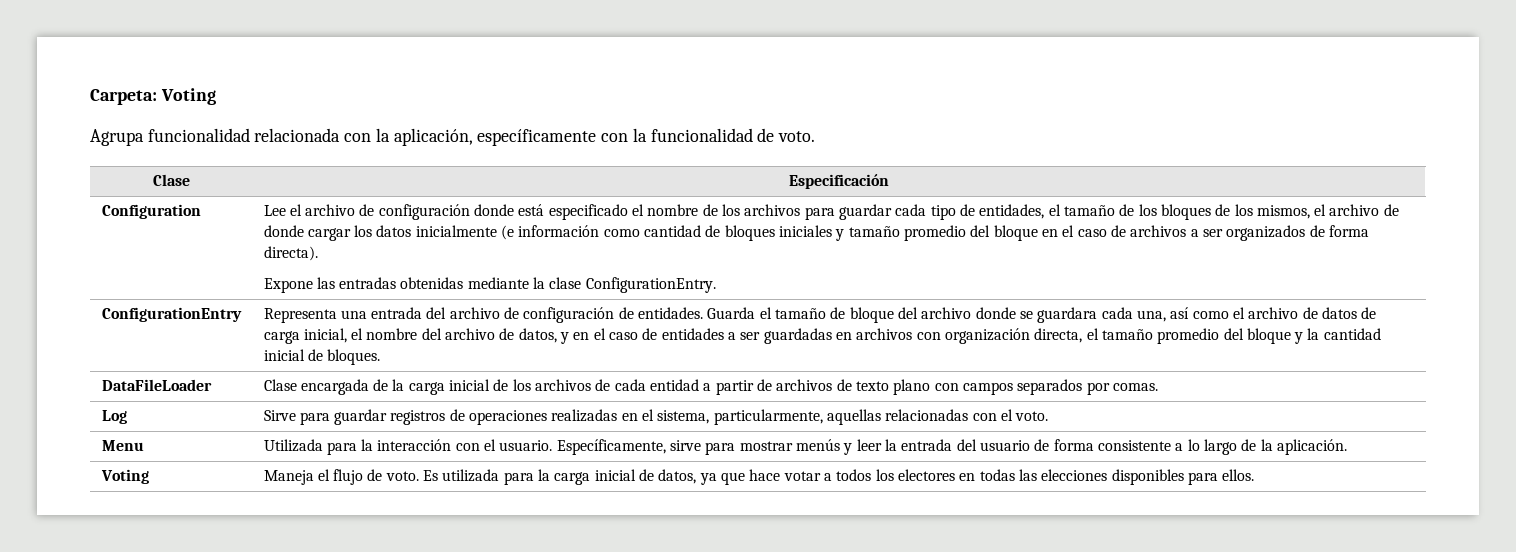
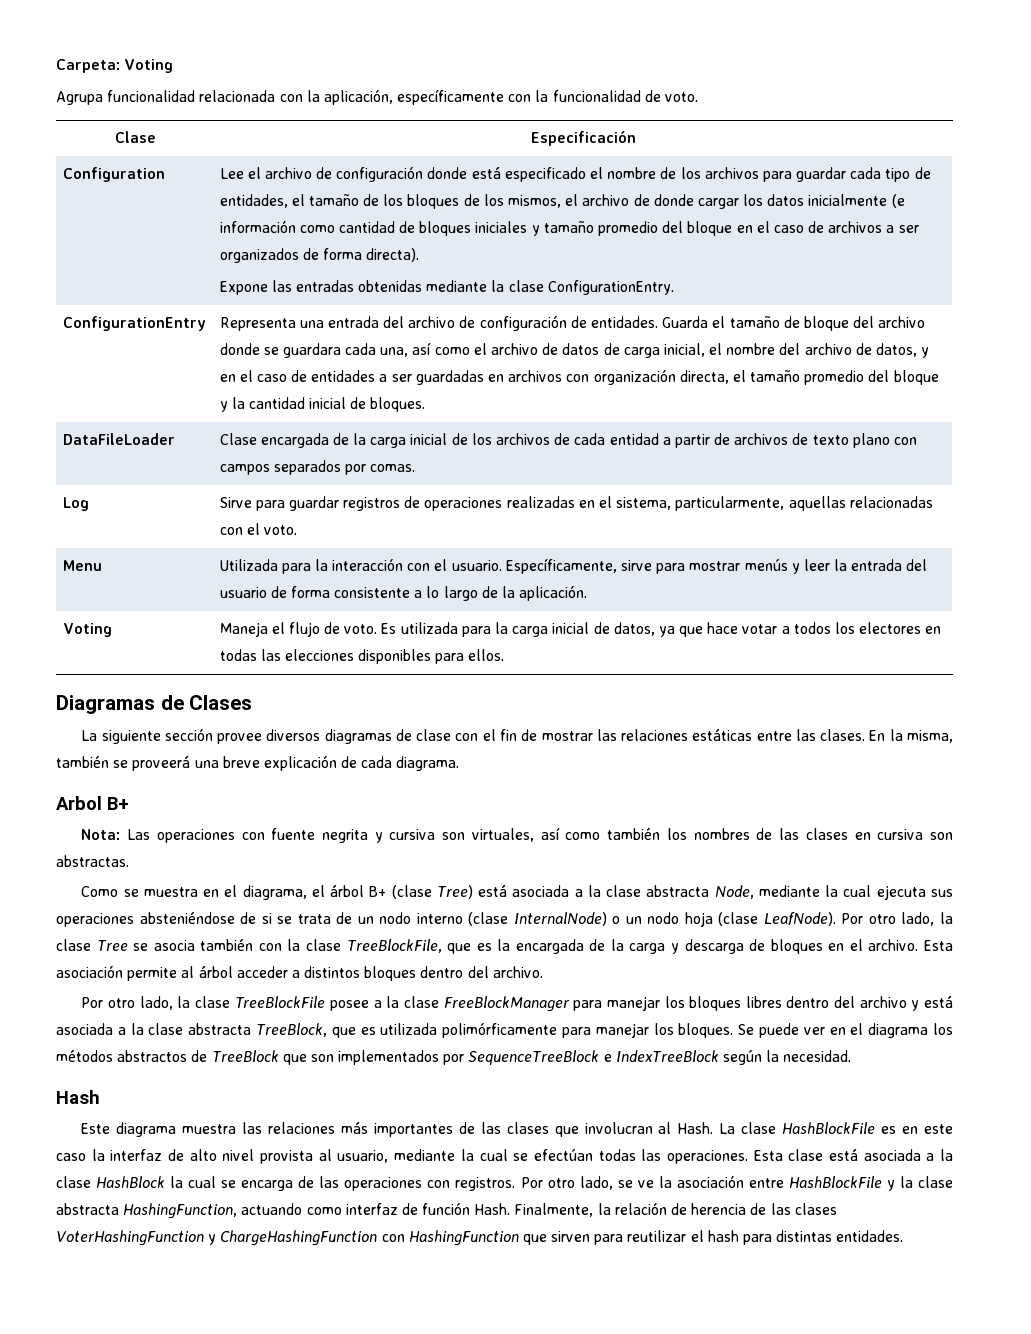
+ Diagramas de Clases
+ La siguiente sección provee diversos diagramas de clase con el fin de mostrar las relaciones estáticas entre las clases. En la misma, también se proveerá una breve explicación de cada diagrama.
+ Arbol B+
+ Nota: Las operaciones con fuente negrita y cursiva son virtuales, así como también los nombres de las clases en cursiva son abstractas.
+ Como se muestra en el diagrama, el árbol B+ (clase Tree) está asociada a la clase abstracta Node, mediante la cual ejecuta sus operaciones absteniéndose de si se trata de un nodo interno (clase InternalNode) o un nodo hoja (clase LeafNode). Por otro lado, la clase Tree se asocia también con la clase TreeBlockFile, que es la encargada de la carga y descarga de bloques en el archivo. Esta asociación permite al árbol acceder a distintos bloques dentro del archivo.
+ Por otro lado, la clase TreeBlockFile posee a la clase FreeBlockManager para manejar los bloques libres dentro del archivo y está asociada a la clase abstracta TreeBlock, que es utilizada polimórficamente para manejar los bloques. Se puede ver en el diagrama los métodos abstractos de TreeBlock que son implementados por SequenceTreeBlock e IndexTreeBlock según la necesidad.
+ Hash
+ Este diagrama muestra las relaciones más importantes de las clases que involucran al Hash. La clase HashBlockFile es en este caso la interfaz de alto nivel provista al usuario, mediante la cual se efectúan todas las operaciones. Esta clase está asociada a la clase HashBlock la cual se encarga de las operaciones con registros. Por otro lado, se ve la asociación entre HashBlockFile y la clase abstracta HashingFunction, actuando como interfaz de función Hash. Finalmente, la relación de herencia de las clases VoterHashingFunction y ChargeHashingFunction con HashingFunction que sirven para reutilizar el hash para distintas entidades.

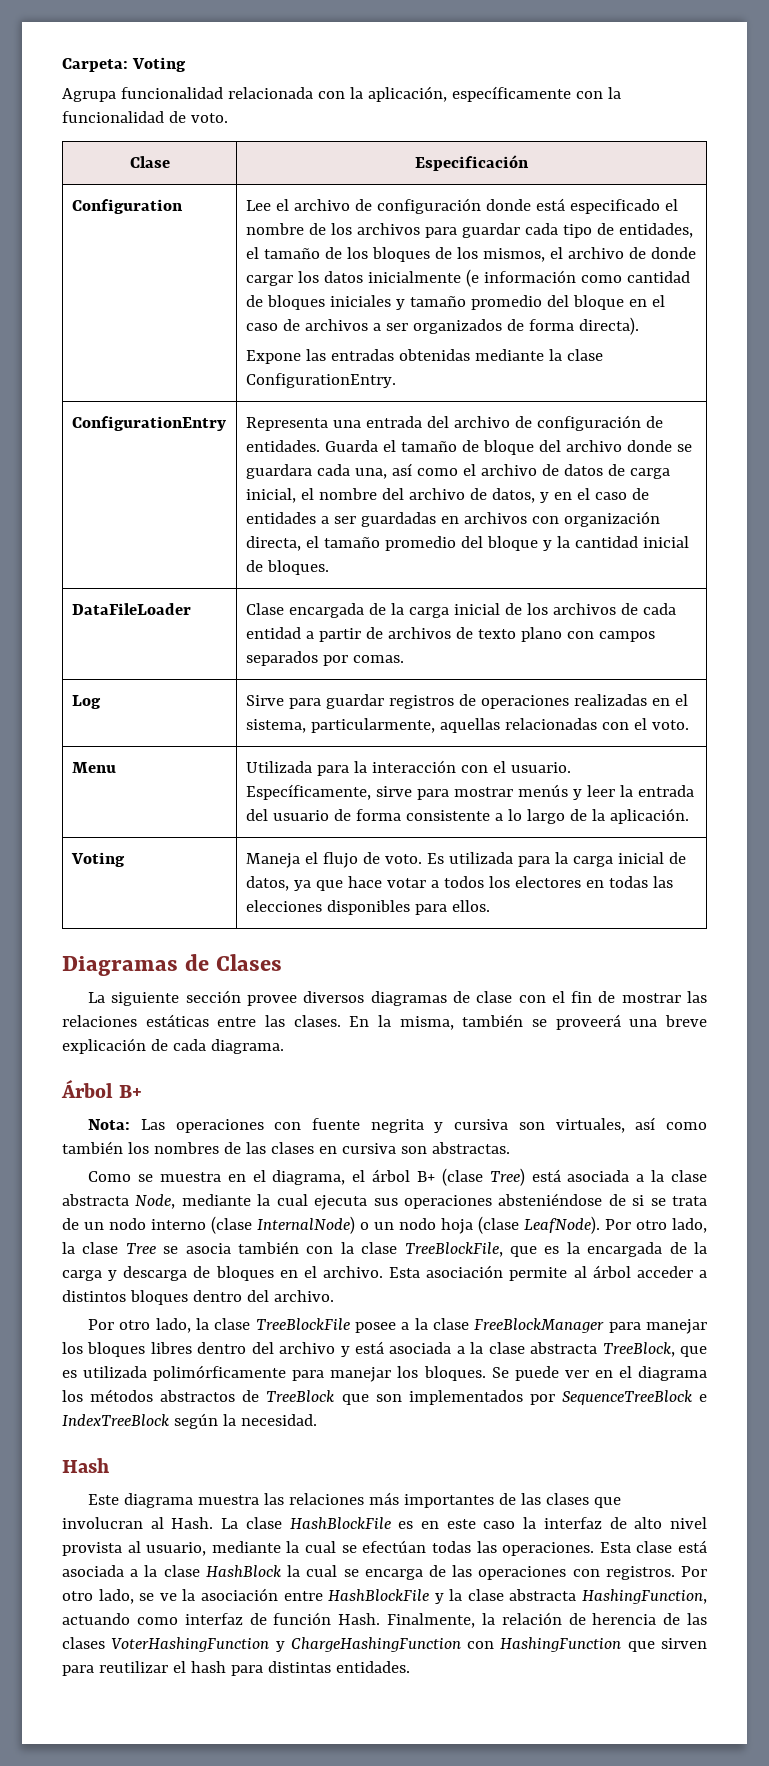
- Arbol B+
+ Árbol B+

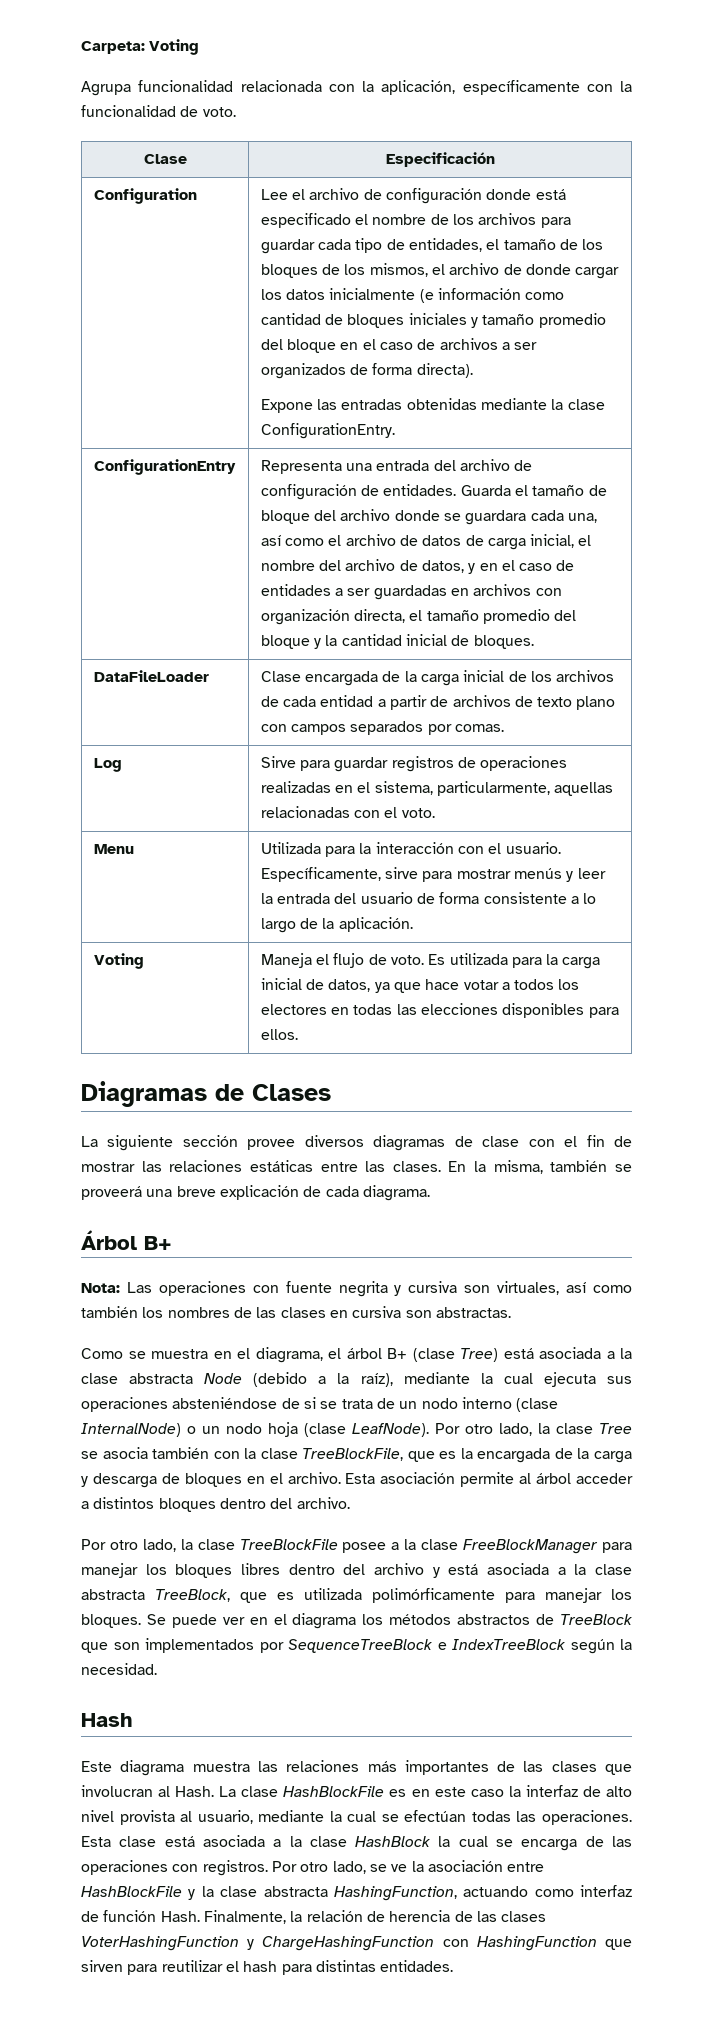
- Como se muestra en el diagrama, el árbol B+ (clase Tree) está asociada a la clase abstracta Node, mediante la cual ejecuta sus operaciones absteniéndose de si se trata de un nodo interno (clase InternalNode) o un nodo hoja (clase LeafNode).
+ Como se muestra en el diagrama, el árbol B+ (clase Tree) está asociada a la clase abstracta Node (debido a la raíz), mediante la cual ejecuta sus operaciones absteniéndose de si se trata de un nodo interno (clase InternalNode) o un nodo hoja (clase LeafNode).

